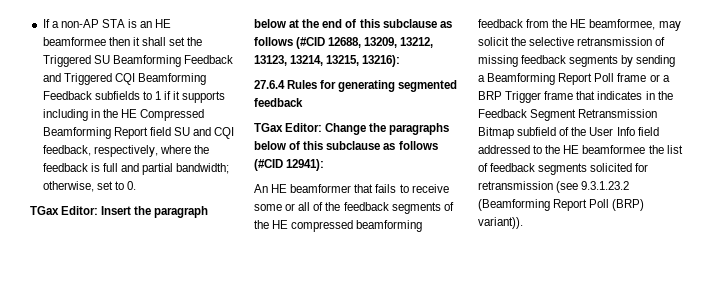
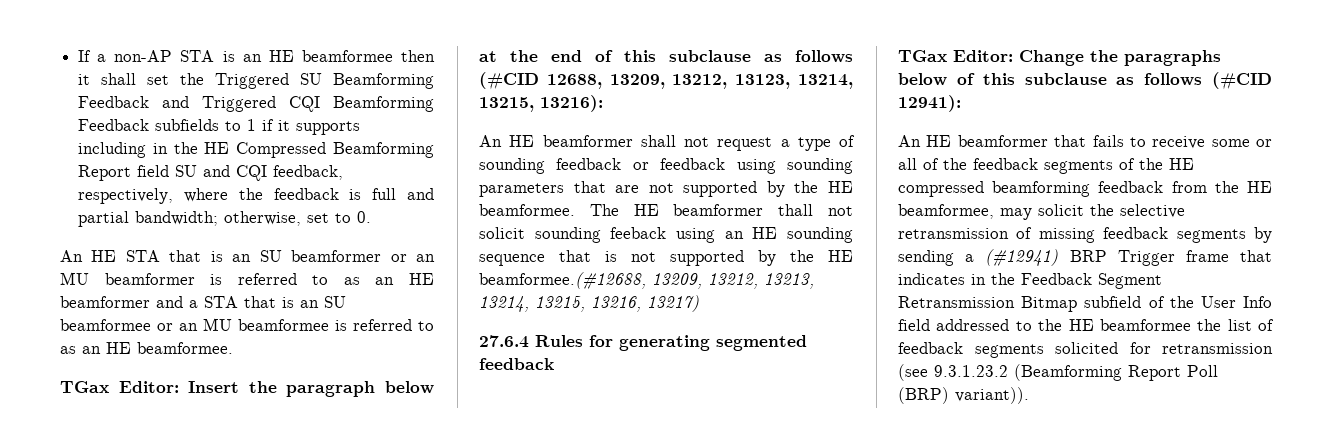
+ An HE STA that is an SU beamformer or an MU beamformer is referred to as an HE beamformer and a STA that is an SU beamformee or an MU beamformee is referred to as an HE beamformee.
+ An HE beamformer shall not request a type of sounding feedback or feedback using sounding parameters that are not supported by the HE beamformee. The HE beamformer thall not solicit sounding feeback using an HE sounding sequence that is not supported by the HE beamformee.(#12688, 13209, 13212, 13213, 13214, 13215, 13216, 13217)
- An HE beamformer that fails to receive some or all of the feedback segments of the HE compressed beamforming feedback from the HE beamformee, may solicit the selective retransmission of missing feedback segments by sending a Beamforming Report Poll frame or a BRP Trigger frame that indicates in the Feedback Segment Retransmission Bitmap subfield of the User Info field addressed to the HE beamformee the list of feedback segments solicited for retransmission (see 9.3.1.23.2 (Beamforming Report Poll (BRP) variant)).
+ An HE beamformer that fails to receive some or all of the feedback segments of the HE compressed beamforming feedback from the HE beamformee, may solicit the selective retransmission of missing feedback segments by sending a (#12941) BRP Trigger frame that indicates in the Feedback Segment Retransmission Bitmap subfield of the User Info field addressed to the HE beamformee the list of feedback segments solicited for retransmission (see 9.3.1.23.2 (Beamforming Report Poll (BRP) variant)).

